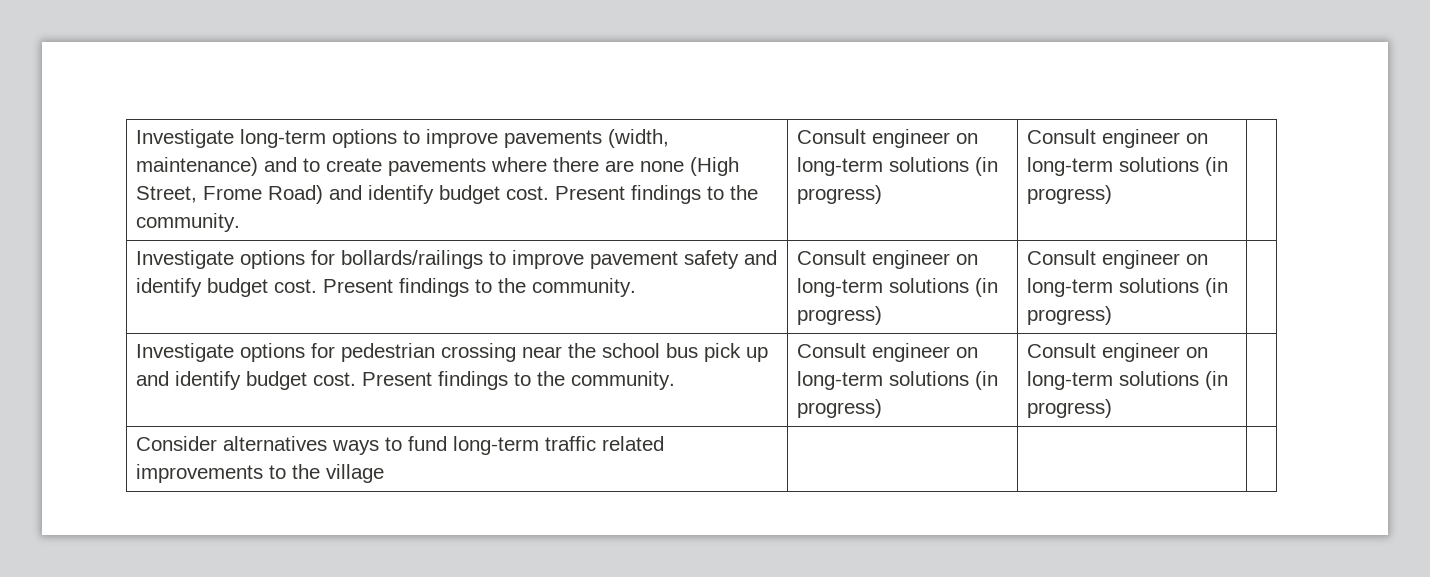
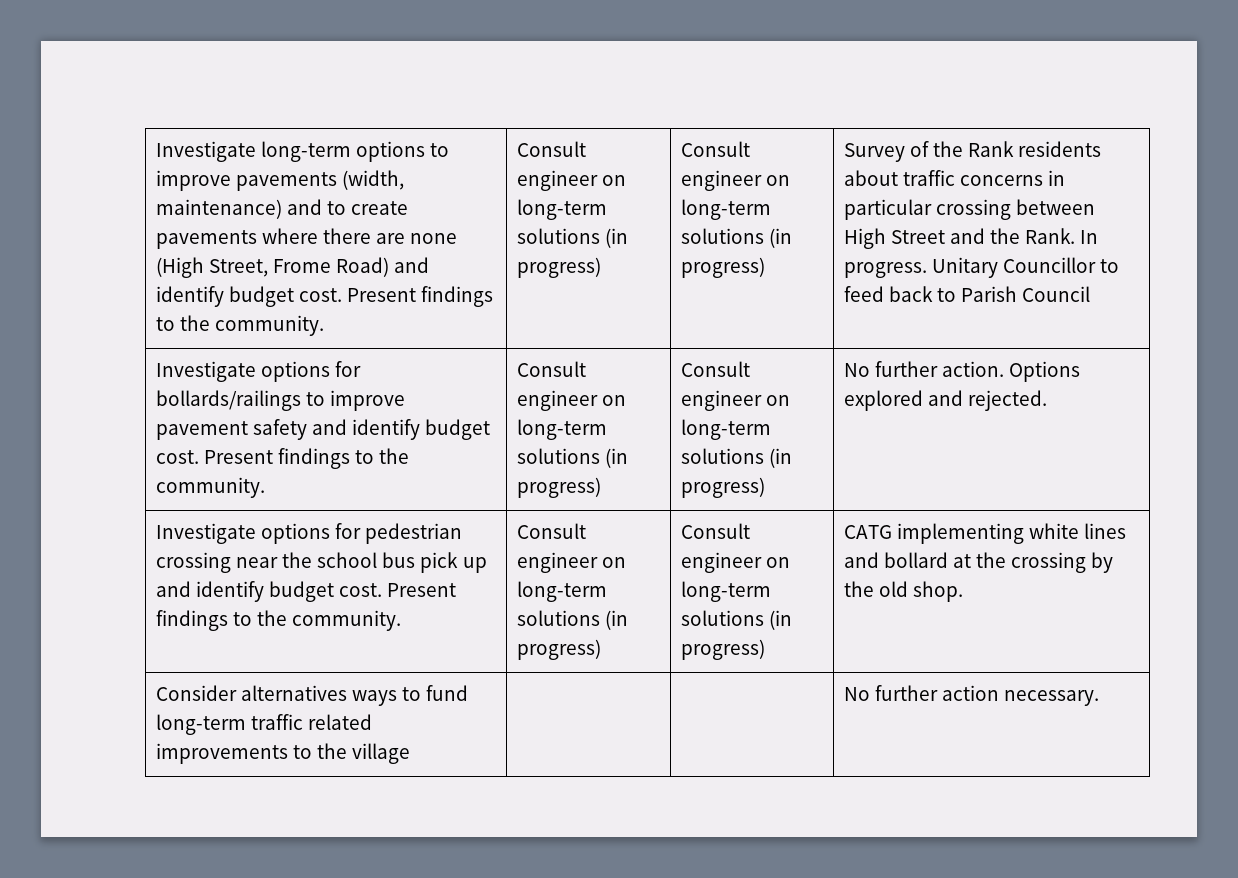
+ Survey of the Rank residents about traffic concerns in particular crossing between High Street and the Rank. In progress. Unitary Councillor to feed back to Parish Council
- Investigate options for bollards/railings to improve pavement safety and identify budget cost. Present findings to the community. | Consult engineer on long-term solutions (in progress) | Consult engineer on long-term solutions (in progress) |
+ Investigate options for bollards/railings to improve pavement safety and identify budget cost. Present findings to the community. | Consult engineer on long-term solutions (in progress) | Consult engineer on long-term solutions (in progress) | No further action. Options explored and rejected.
+ CATG implementing white lines and bollard at the crossing by the old shop.
- Consider alternatives ways to fund long-term traffic related improvements to the village | | |
+ Consider alternatives ways to fund long-term traffic related improvements to the village | | | No further action necessary.

